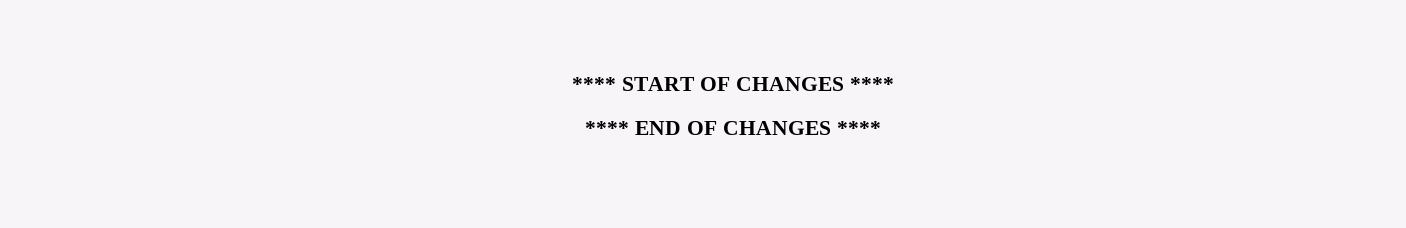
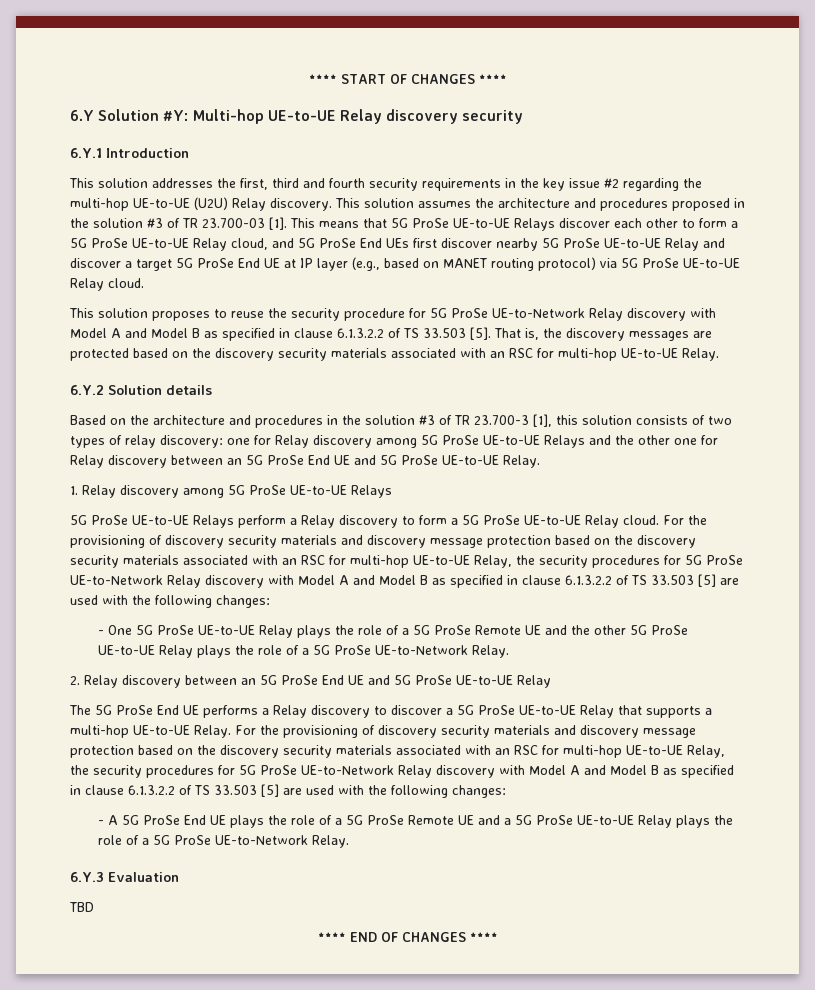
+ 6.Y Solution #Y: Multi-hop UE-to-UE Relay discovery security
+ 6.Y.1 Introduction
+ This solution addresses the first, third and fourth security requirements in the key issue #2 regarding the multi-hop UE-to-UE (U2U) Relay discovery. This solution assumes the architecture and procedures proposed in the solution #3 of TR 23.700-03 [1]. This means that 5G ProSe UE-to-UE Relays discover each other to form a 5G ProSe UE-to-UE Relay cloud, and 5G ProSe End UEs first discover nearby 5G ProSe UE-to-UE Relay and discover a target 5G ProSe End UE at IP layer (e.g., based on MANET routing protocol) via 5G ProSe UE-to-UE Relay cloud.
+ This solution proposes to reuse the security procedure for 5G ProSe UE-to-Network Relay discovery with Model A and Model B as specified in clause 6.1.3.2.2 of TS 33.503 [5]. That is, the discovery messages are protected based on the discovery security materials associated with an RSC for multi-hop UE-to-UE Relay.
+ 6.Y.2 Solution details
+ Based on the architecture and procedures in the solution #3 of TR 23.700-3 [1], this solution consists of two types of relay discovery: one for Relay discovery among 5G ProSe UE-to-UE Relays and the other one for Relay discovery between an 5G ProSe End UE and 5G ProSe UE-to-UE Relay.
+ 1. Relay discovery among 5G ProSe UE-to-UE Relays
+ 5G ProSe UE-to-UE Relays perform a Relay discovery to form a 5G ProSe UE-to-UE Relay cloud. For the provisioning of discovery security materials and discovery message protection based on the discovery security materials associated with an RSC for multi-hop UE-to-UE Relay, the security procedures for 5G ProSe UE-to-Network Relay discovery with Model A and Model B as specified in clause 6.1.3.2.2 of TS 33.503 [5] are used with the following changes:
+ - One 5G ProSe UE-to-UE Relay plays the role of a 5G ProSe Remote UE and the other 5G ProSe UE-to-UE Relay plays the role of a 5G ProSe UE-to-Network Relay.
+ 2. Relay discovery between an 5G ProSe End UE and 5G ProSe UE-to-UE Relay
+ The 5G ProSe End UE performs a Relay discovery to discover a 5G ProSe UE-to-UE Relay that supports a multi-hop UE-to-UE Relay. For the provisioning of discovery security materials and discovery message protection based on the discovery security materials associated with an RSC for multi-hop UE-to-UE Relay, the security procedures for 5G ProSe UE-to-Network Relay discovery with Model A and Model B as specified in clause 6.1.3.2.2 of TS 33.503 [5] are used with the following changes:
+ - A 5G ProSe End UE plays the role of a 5G ProSe Remote UE and a 5G ProSe UE-to-UE Relay plays the role of a 5G ProSe UE-to-Network Relay.
+ 6.Y.3 Evaluation
+ TBD

